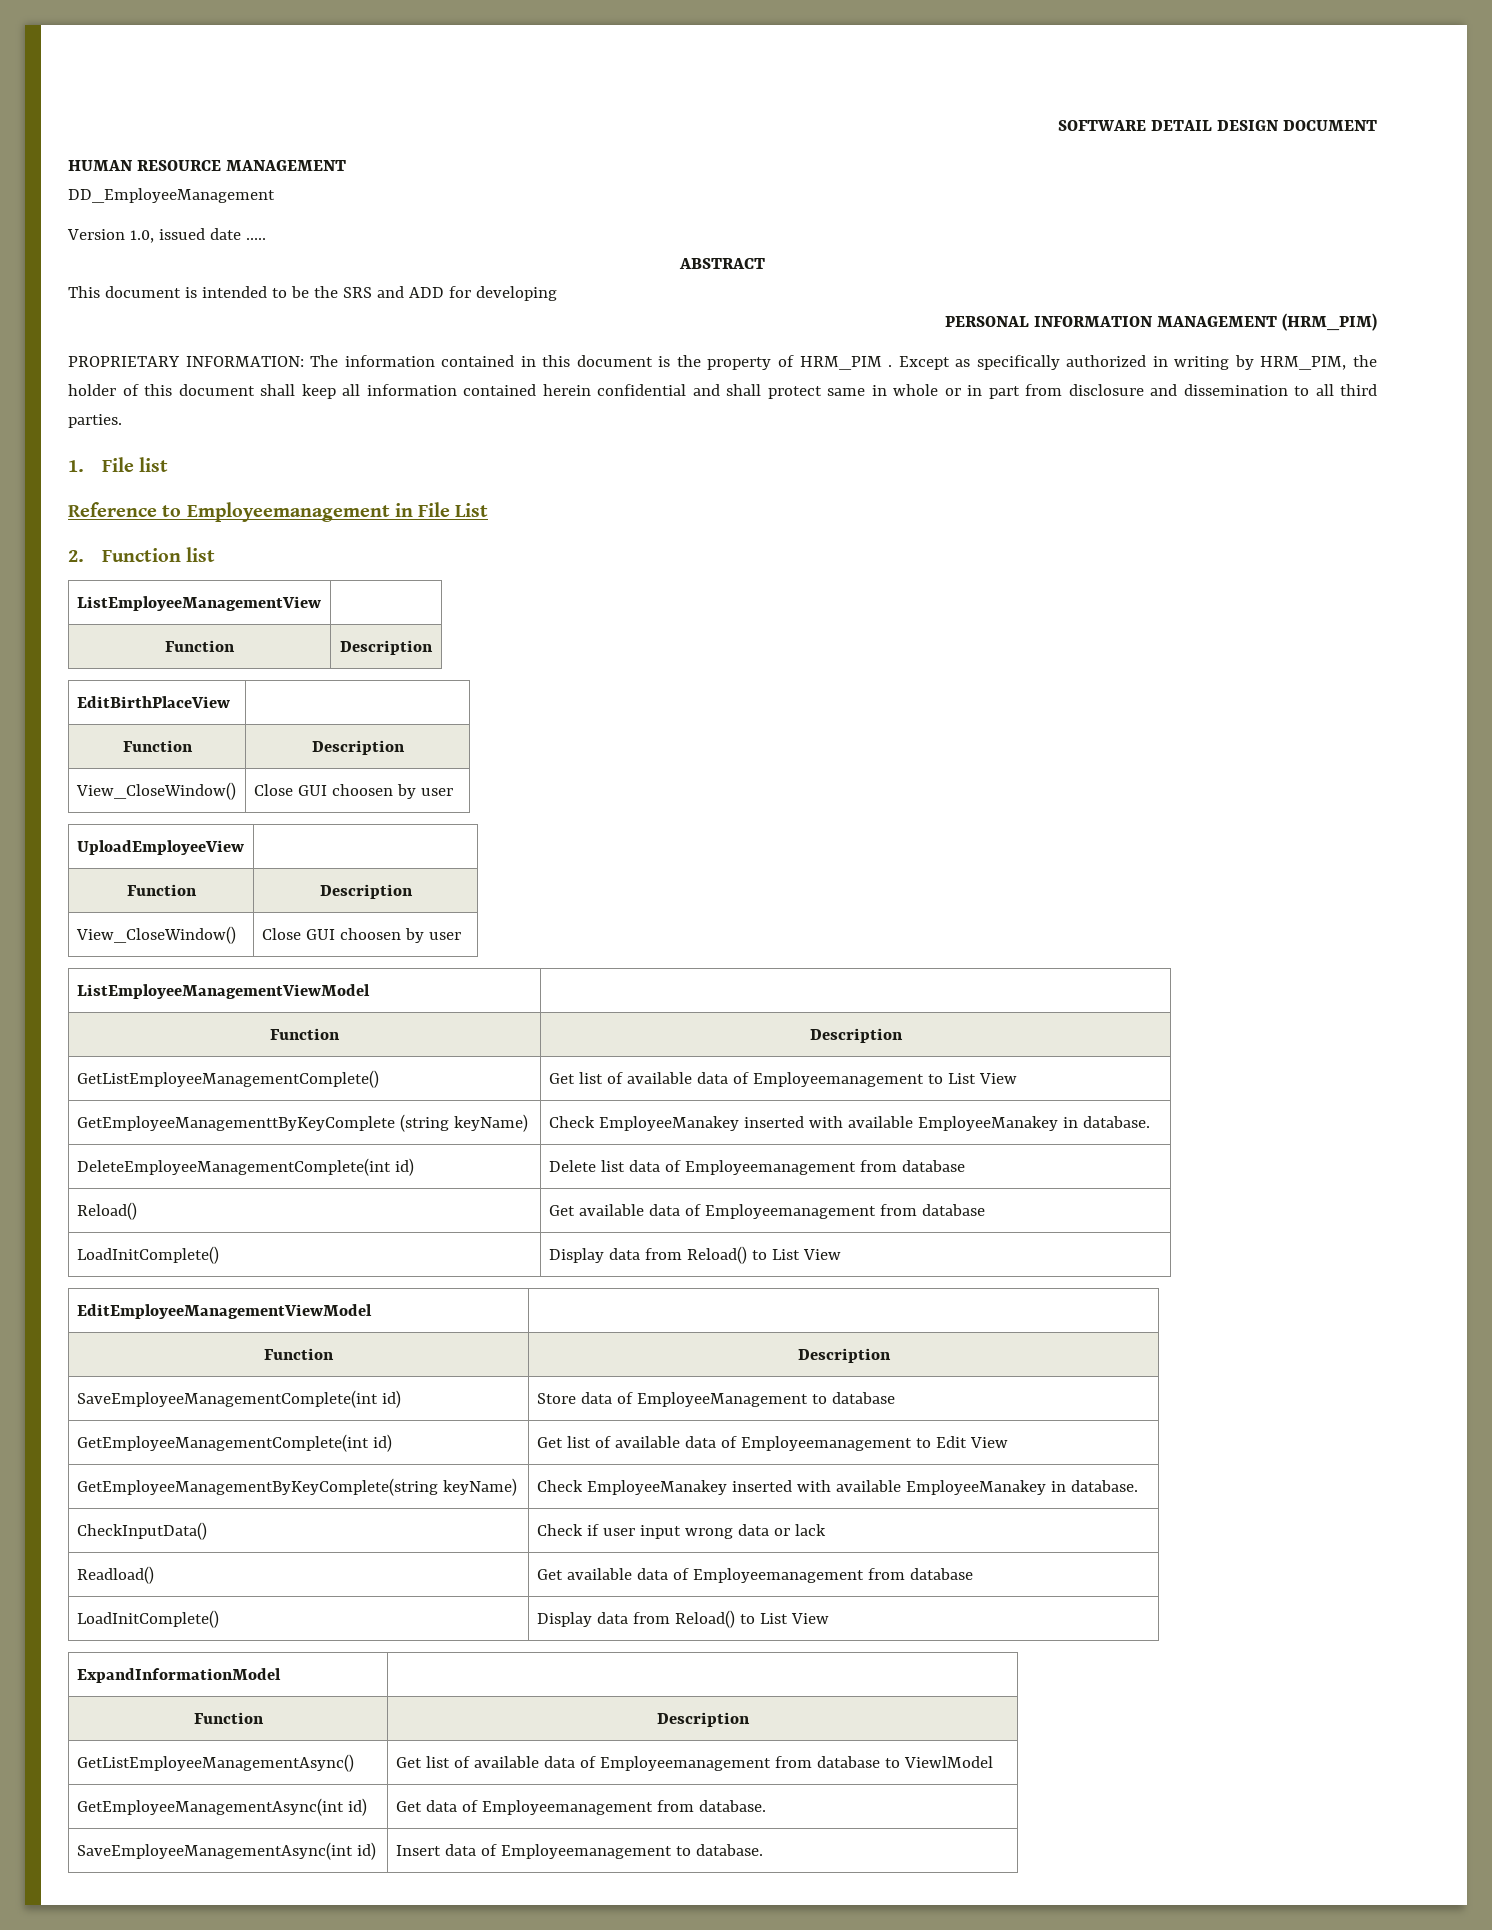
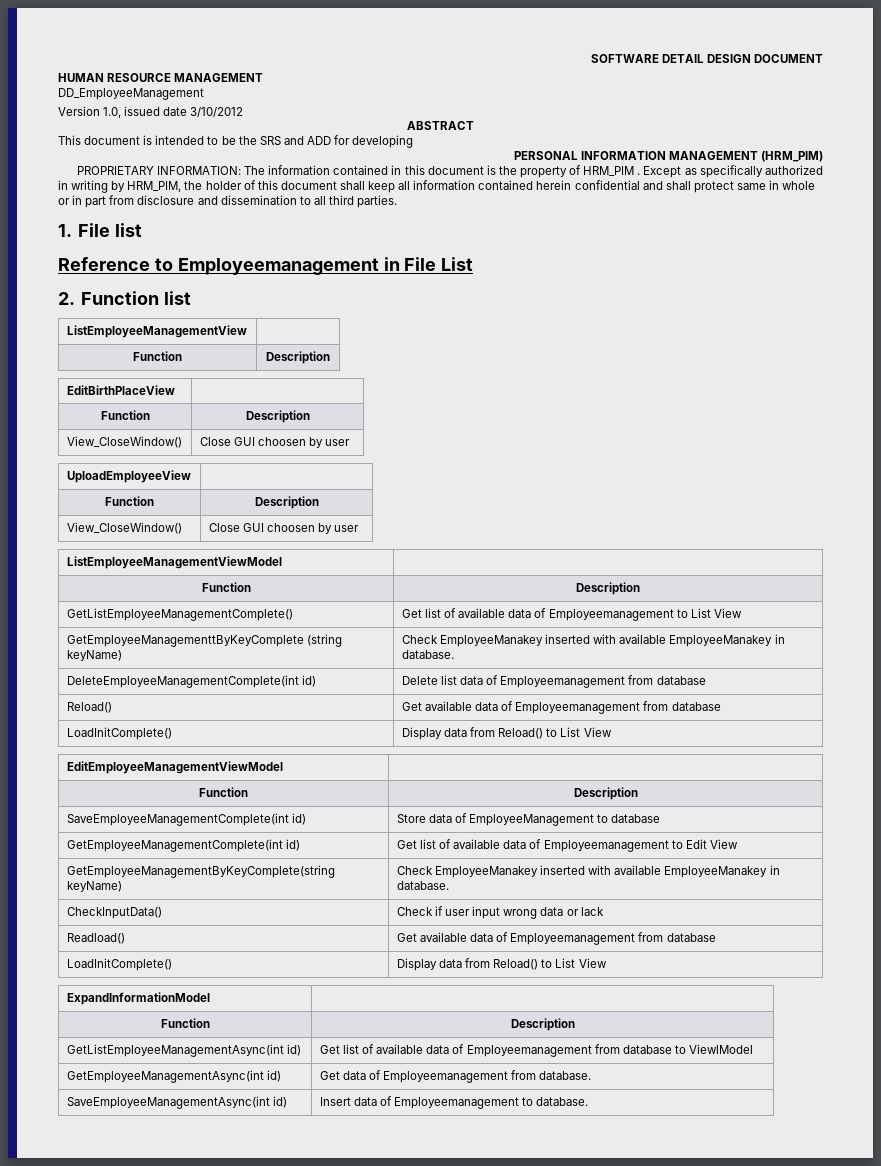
- Version 1.0, issued date …..
+ Version 1.0, issued date 3/10/2012
- GetListEmployeeManagementAsync() | Get list of available data of Employeemanagement from database to ViewlModel
+ GetListEmployeeManagementAsync(int id) | Get list of available data of Employeemanagement from database to ViewlModel

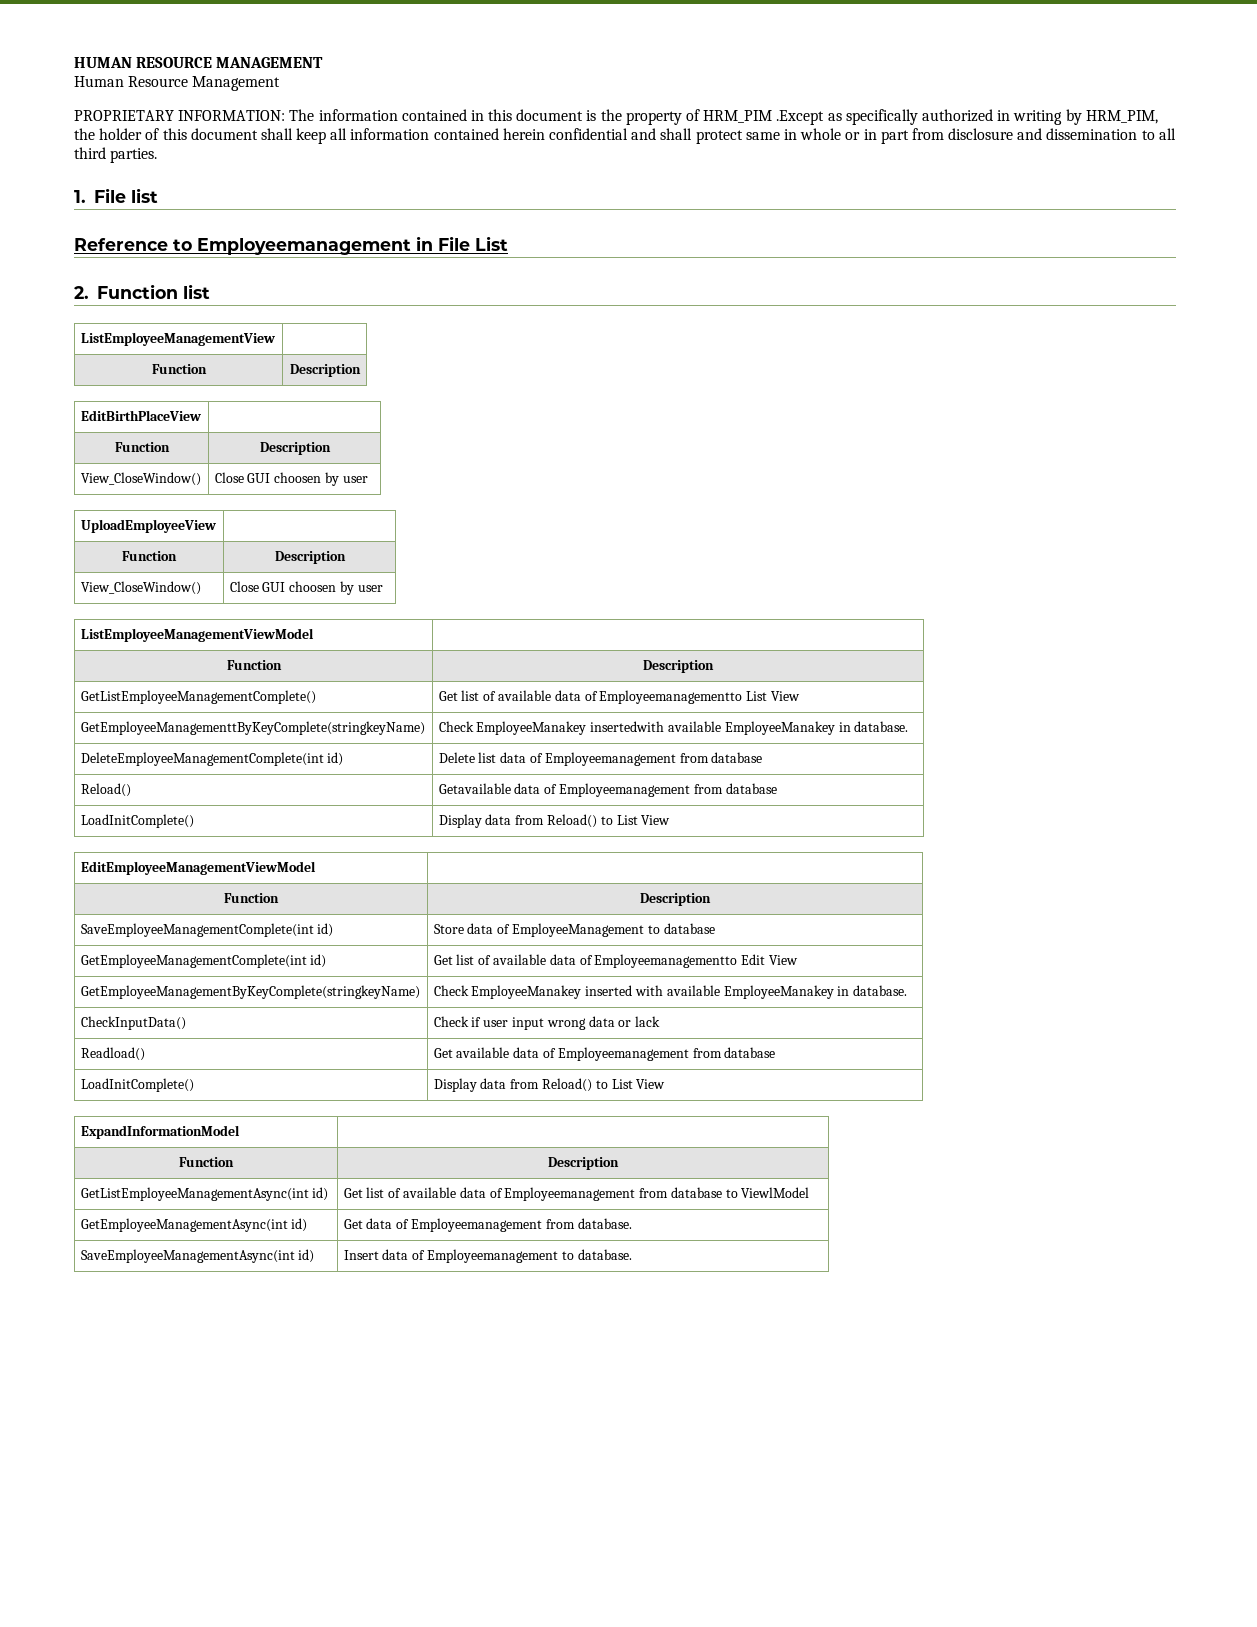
- SOFTWARE DETAIL DESIGN DOCUMENT
- DD_EmployeeManagement
- Version 1.0, issued date 3/10/2012
- ABSTRACT
- This document is intended to be the SRS and ADD for developing
- PERSONAL INFORMATION MANAGEMENT (HRM_PIM)
+ Human Resource Management
- PROPRIETARY INFORMATION: The information contained in this document is the property of HRM_PIM . Except as specifically authorized in writing by HRM_PIM, the holder of this document shall keep all information contained herein confidential and shall protect same in whole or in part from disclosure and dissemination to all third parties.
+ PROPRIETARY INFORMATION: The information contained in this document is the property of HRM_PIM .Except as specifically authorized in writing by HRM_PIM, the holder of this document shall keep all information contained herein confidential and shall protect same in whole or in part from disclosure and dissemination to all third parties.
- GetListEmployeeManagementComplete() | Get list of available data of Employeemanagement to List View
- GetEmployeeManagementtByKeyComplete (string keyName) | Check EmployeeManakey inserted with available EmployeeManakey in database.
+ GetListEmployeeManagementComplete() | Get list of available data of Employeemanagementto List View
+ GetEmployeeManagementtByKeyComplete(stringkeyName) | Check EmployeeManakey insertedwith available EmployeeManakey in database.
- Reload() | Get available data of Employeemanagement from database
+ Reload() | Getavailable data of Employeemanagement from database
- GetEmployeeManagementComplete(int id) | Get list of available data of Employeemanagement to Edit View
+ GetEmployeeManagementComplete(int id) | Get list of available data of Employeemanagementto Edit View
- GetEmployeeManagementByKeyComplete(string keyName) | Check EmployeeManakey inserted with available EmployeeManakey in database.
+ GetEmployeeManagementByKeyComplete(stringkeyName) | Check EmployeeManakey inserted with available EmployeeManakey in database.

